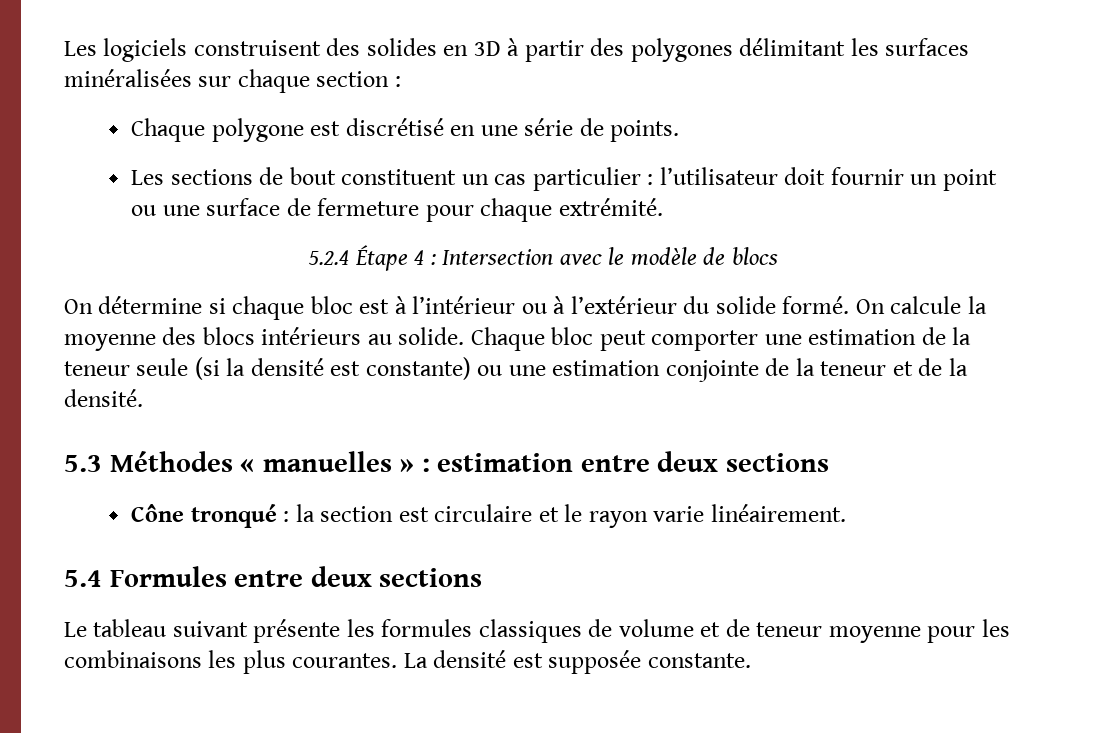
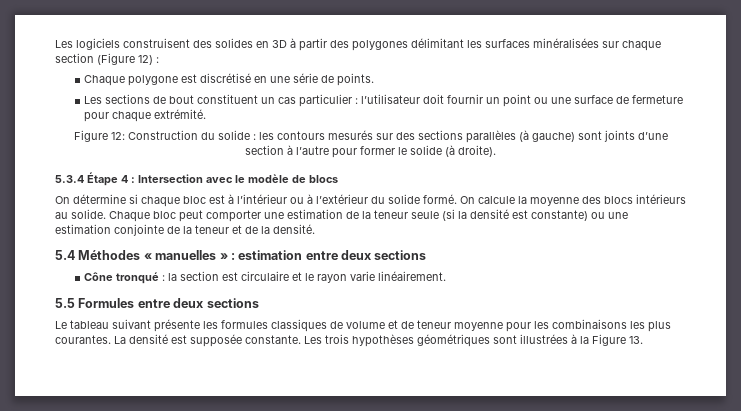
- Les logiciels construisent des solides en 3D à partir des polygones délimitant les surfaces minéralisées sur chaque section :
+ Les logiciels construisent des solides en 3D à partir des polygones délimitant les surfaces minéralisées sur chaque section (Figure 12) :
- 5.2.4 Étape 4 : Intersection avec le modèle de blocs
+ Figure 12: Construction du solide : les contours mesurés sur des sections parallèles (à gauche) sont joints d’une section à l’autre pour former le solide (à droite).
+ 5.3.4 Étape 4 : Intersection avec le modèle de blocs
- 5.3 Méthodes « manuelles » : estimation entre deux sections
+ 5.4 Méthodes « manuelles » : estimation entre deux sections
- 5.4 Formules entre deux sections
+ 5.5 Formules entre deux sections
+ Les trois hypothèses géométriques sont illustrées à la Figure 13.

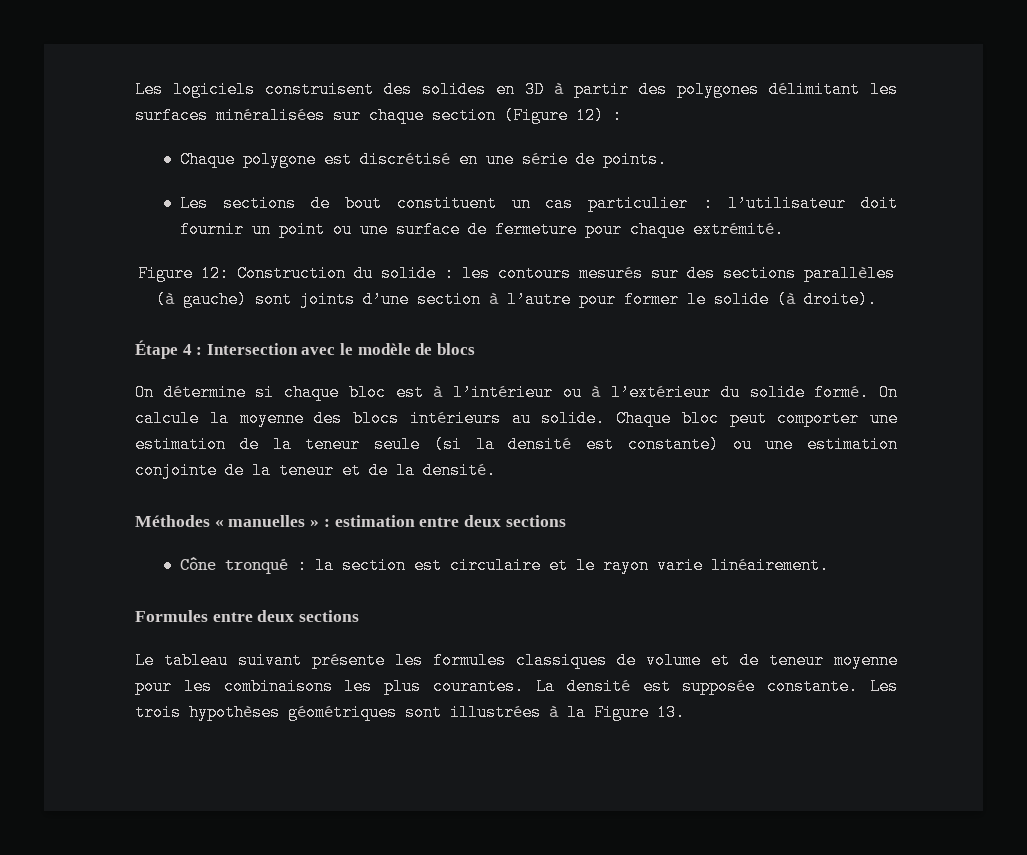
- 5.3.4 Étape 4 : Intersection avec le modèle de blocs
+ Étape 4 : Intersection avec le modèle de blocs
- 5.4 Méthodes « manuelles » : estimation entre deux sections
+ Méthodes « manuelles » : estimation entre deux sections
- 5.5 Formules entre deux sections
+ Formules entre deux sections

